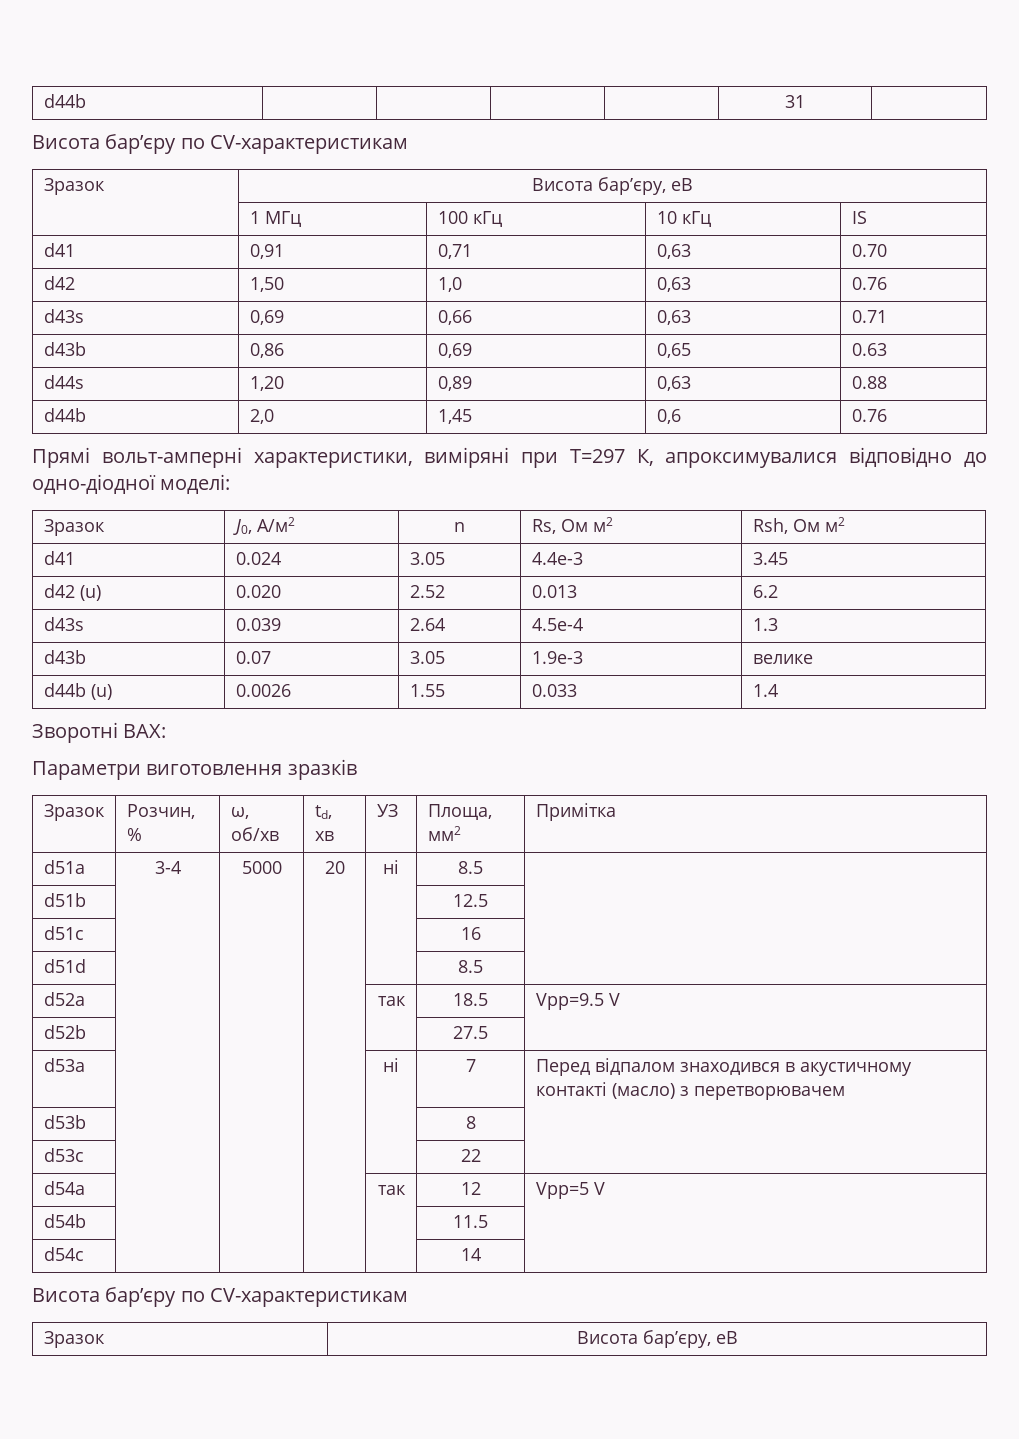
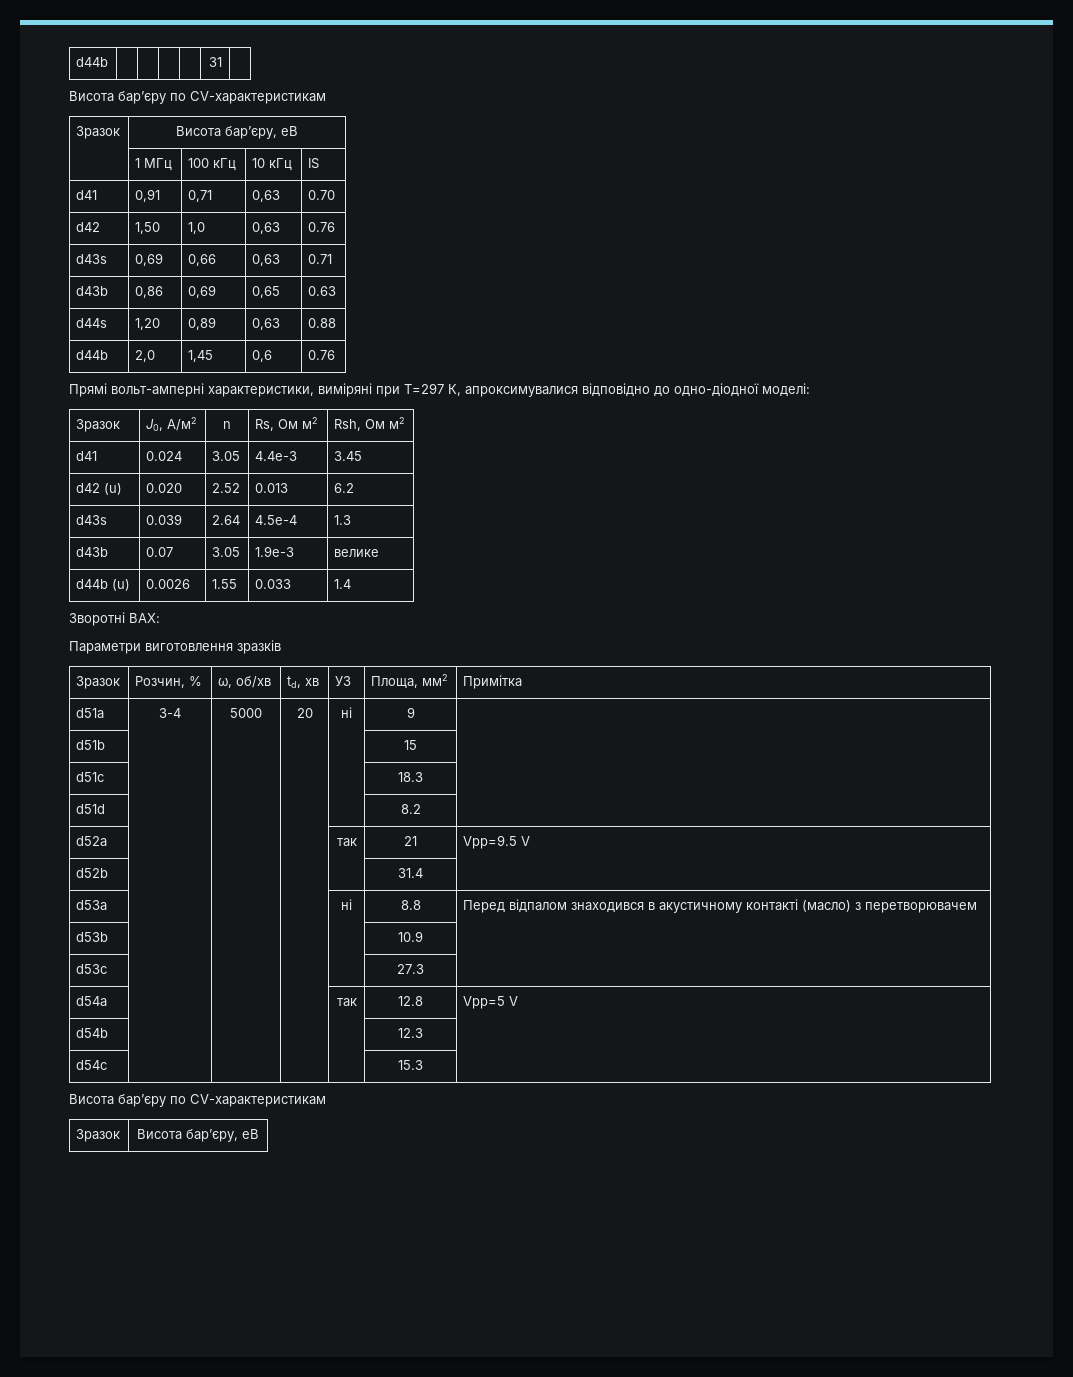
- d51a | 3-4 | 5000 | 20 | ні | 8.5 |
+ d51a | 3-4 | 5000 | 20 | ні | 9 |
- d51b | | | | | 12.5 |
+ d51b | | | | | 15 |
- d51c | | | | | 16 |
+ d51c | | | | | 18.3 |
- d51d | | | | | 8.5 |
+ d51d | | | | | 8.2 |
- d52a | | | | так | 18.5 | Vpp=9.5 V
+ d52a | | | | так | 21 | Vpp=9.5 V
- d52b | | | | | 27.5 |
+ d52b | | | | | 31.4 |
- d53a | | | | ні | 7 | Перед відпалом знаходився в акустичному контакті (масло) з перетворювачем
+ d53a | | | | ні | 8.8 | Перед відпалом знаходився в акустичному контакті (масло) з перетворювачем
- d53b | | | | | 8 |
+ d53b | | | | | 10.9 |
- d53c | | | | | 22 |
+ d53c | | | | | 27.3 |
- d54a | | | | так | 12 | Vpp=5 V
+ d54a | | | | так | 12.8 | Vpp=5 V
- d54b | | | | | 11.5 |
+ d54b | | | | | 12.3 |
- d54c | | | | | 14 |
+ d54c | | | | | 15.3 |

